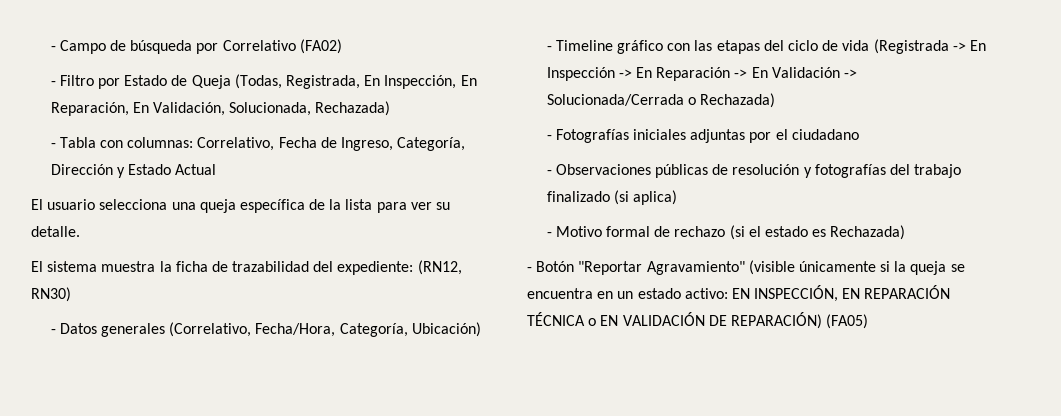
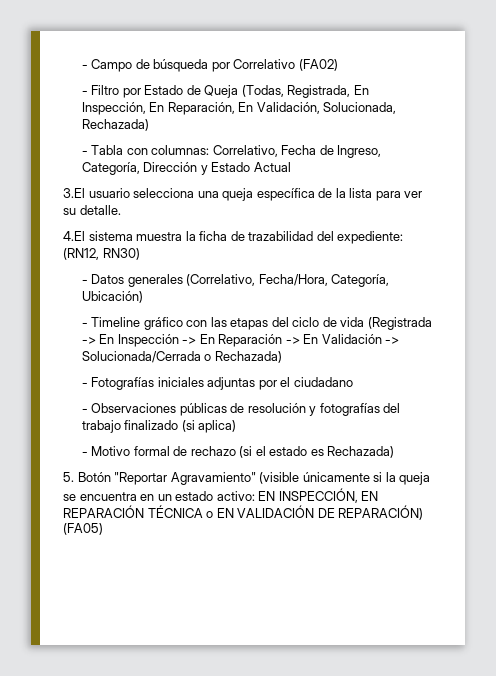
- El usuario selecciona una queja específica de la lista para ver su detalle.
+ 3.El usuario selecciona una queja específica de la lista para ver su detalle.
- El sistema muestra la ficha de trazabilidad del expediente: (RN12, RN30)
+ 4.El sistema muestra la ficha de trazabilidad del expediente: (RN12, RN30)
- - Botón "Reportar Agravamiento" (visible únicamente si la queja se encuentra en un estado activo: EN INSPECCIÓN, EN REPARACIÓN TÉCNICA o EN VALIDACIÓN DE REPARACIÓN) (FA05)
+ 5. Botón "Reportar Agravamiento" (visible únicamente si la queja se encuentra en un estado activo: EN INSPECCIÓN, EN REPARACIÓN TÉCNICA o EN VALIDACIÓN DE REPARACIÓN) (FA05)

